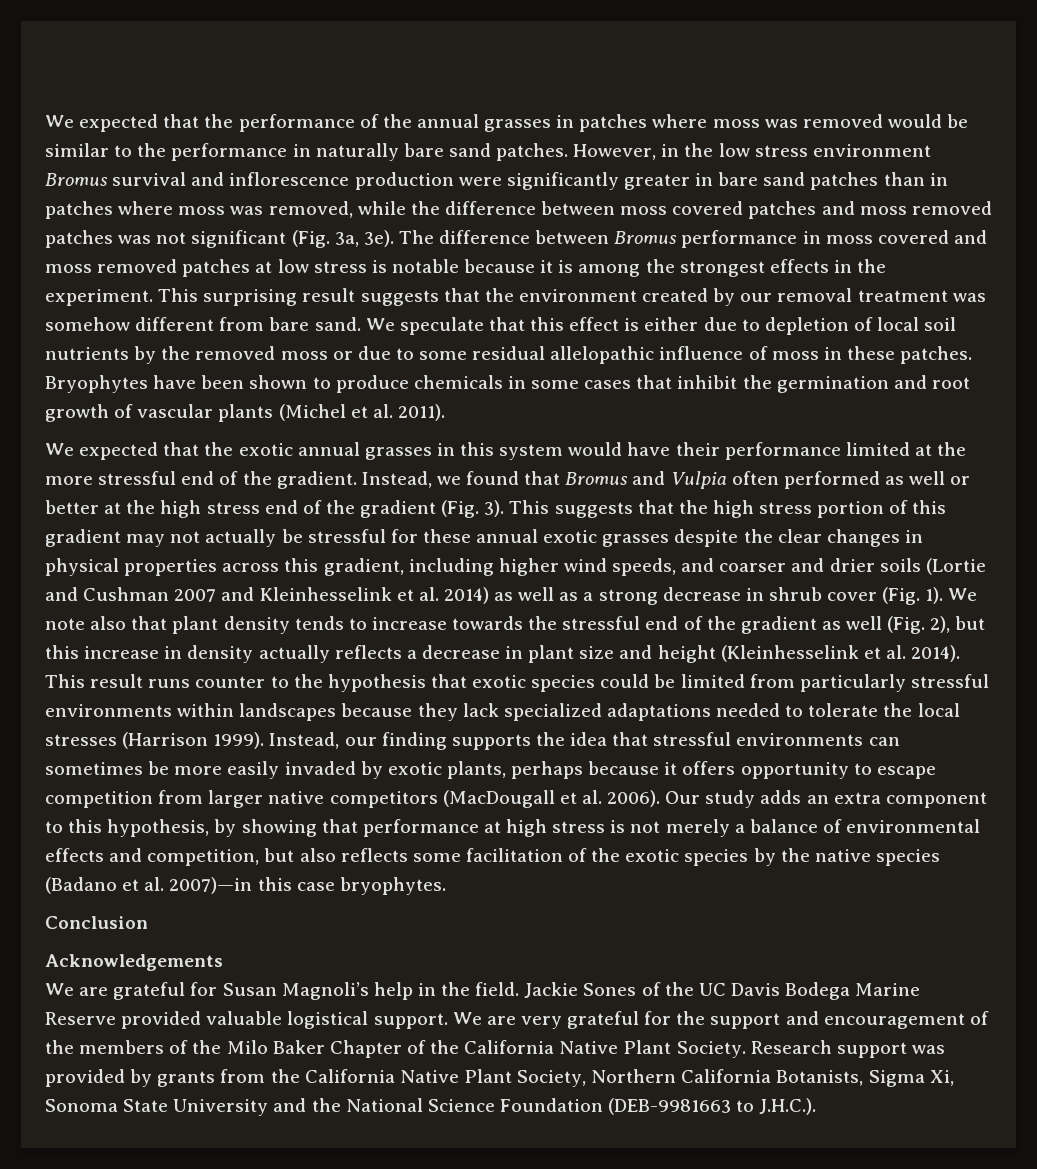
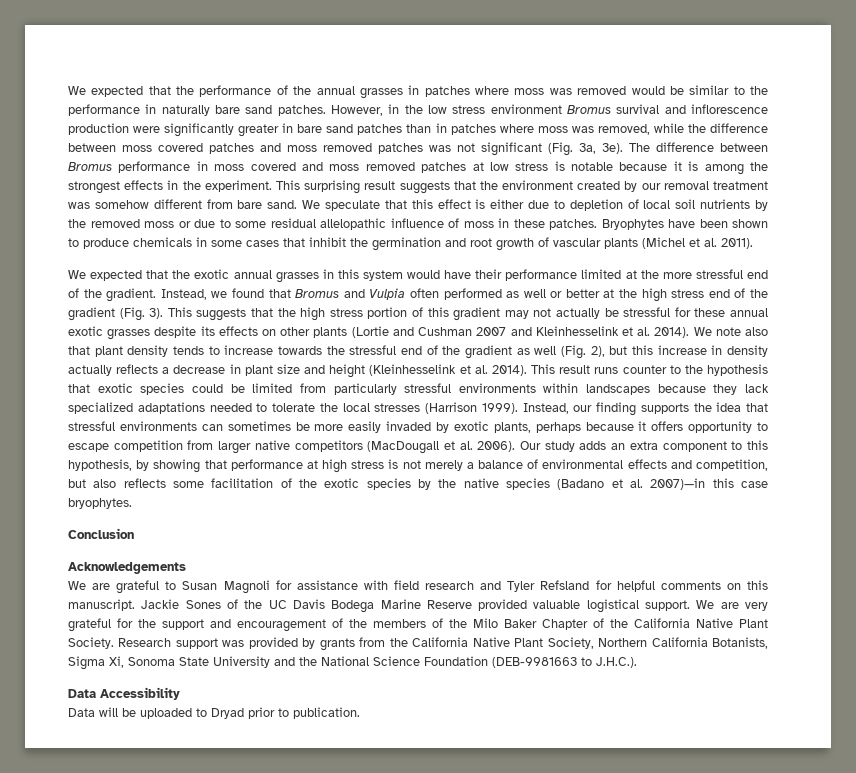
- This suggests that the high stress portion of this gradient may not actually be stressful for these annual exotic grasses despite the clear changes in physical properties across this gradient, including higher wind speeds, and coarser and drier soils (Lortie and Cushman 2007 and Kleinhesselink et al. 2014) as well as a strong decrease in shrub cover (Fig. 1).
+ This suggests that the high stress portion of this gradient may not actually be stressful for these annual exotic grasses despite its effects on other plants (Lortie and Cushman 2007 and Kleinhesselink et al. 2014).
- We are grateful for Susan Magnoli’s help in the field.
+ We are grateful to Susan Magnoli for assistance with field research and Tyler Refsland for helpful comments on this manuscript.
+ Data Accessibility
+ Data will be uploaded to Dryad prior to publication.

